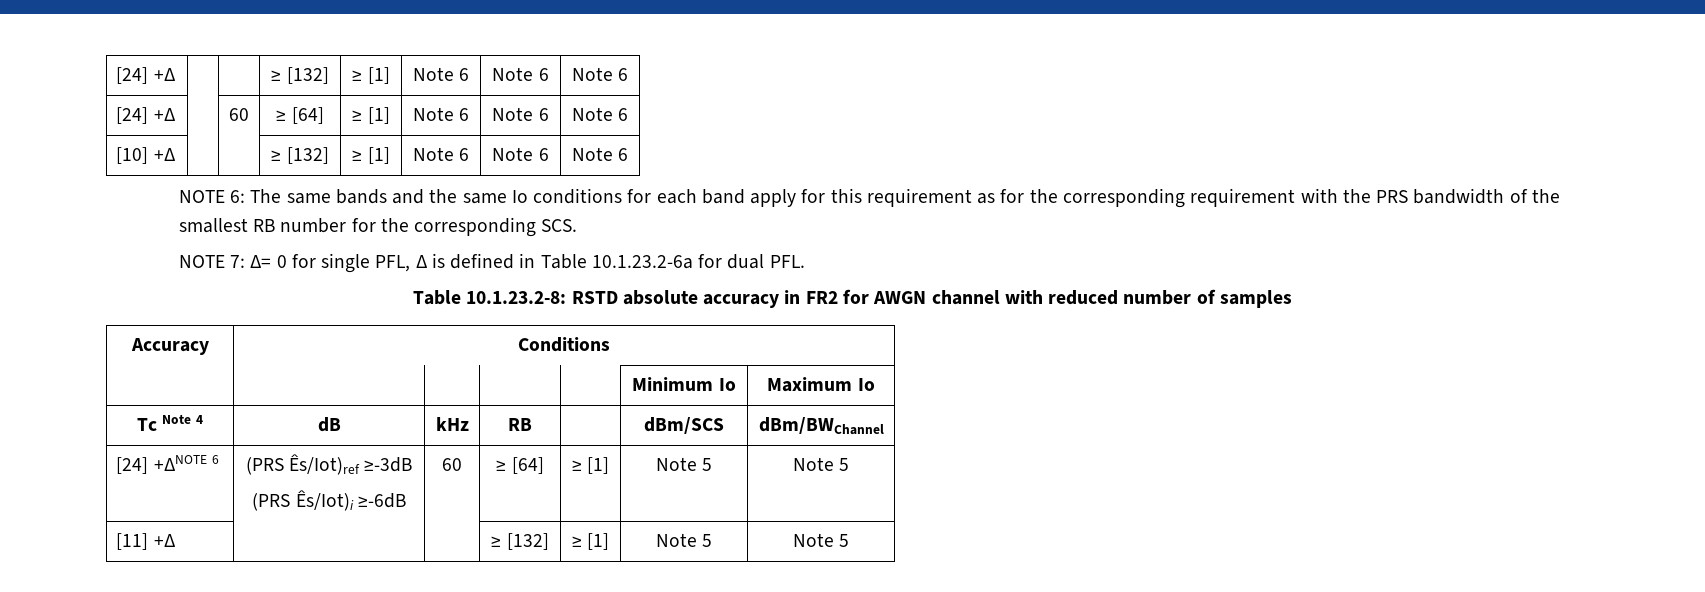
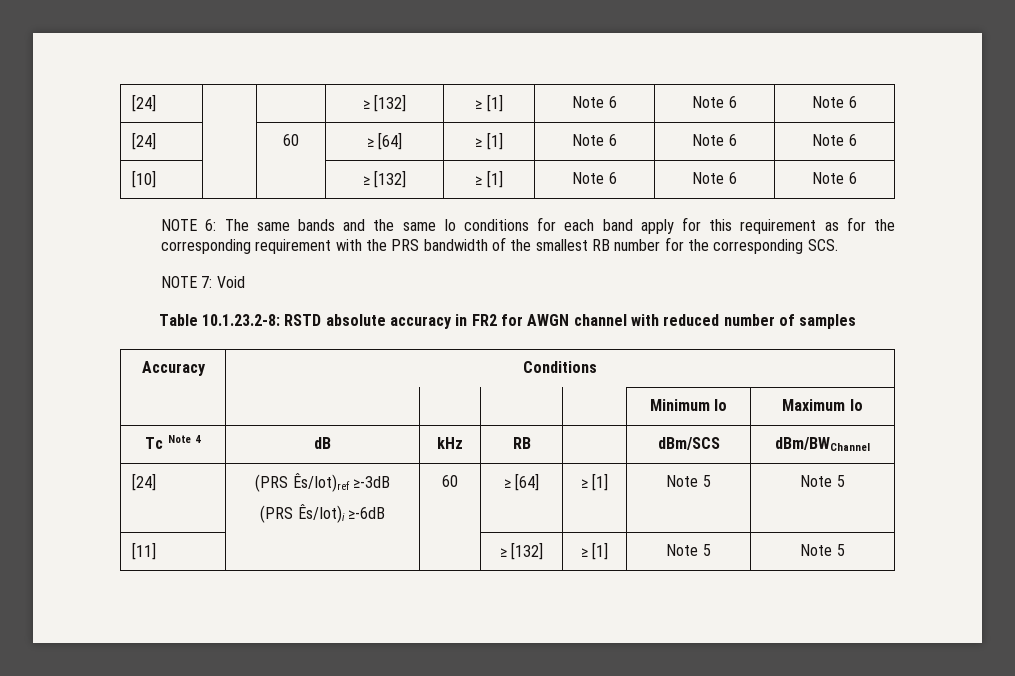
- [24] +Δ | | | ≥ [132] | ≥ [1] | Note 6 | Note 6 | Note 6
+ [24] | | | ≥ [132] | ≥ [1] | Note 6 | Note 6 | Note 6
- [24] +Δ | | 60 | ≥ [64] | ≥ [1] | Note 6 | Note 6 | Note 6
+ [24] | | 60 | ≥ [64] | ≥ [1] | Note 6 | Note 6 | Note 6
- [10] +Δ | | | ≥ [132] | ≥ [1] | Note 6 | Note 6 | Note 6
+ [10] | | | ≥ [132] | ≥ [1] | Note 6 | Note 6 | Note 6
- NOTE 7: Δ= 0 for single PFL, Δ is defined in Table 10.1.23.2-6a for dual PFL.
+ NOTE 7: Void
- [24] +ΔNOTE 6 | (PRS Ês/Iot)ref ≥-3dB
+ [24] | (PRS Ês/Iot)ref ≥-3dB
- [11] +Δ | | | ≥ [132] | ≥ [1] | Note 5 | Note 5
+ [11] | | | ≥ [132] | ≥ [1] | Note 5 | Note 5

